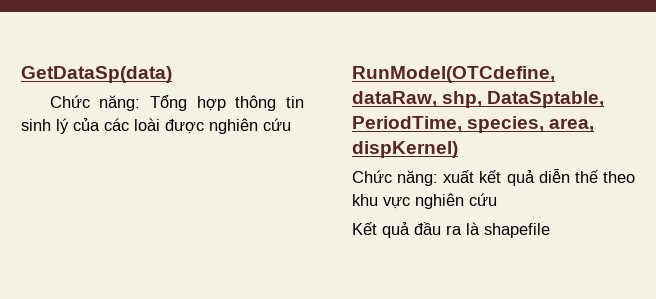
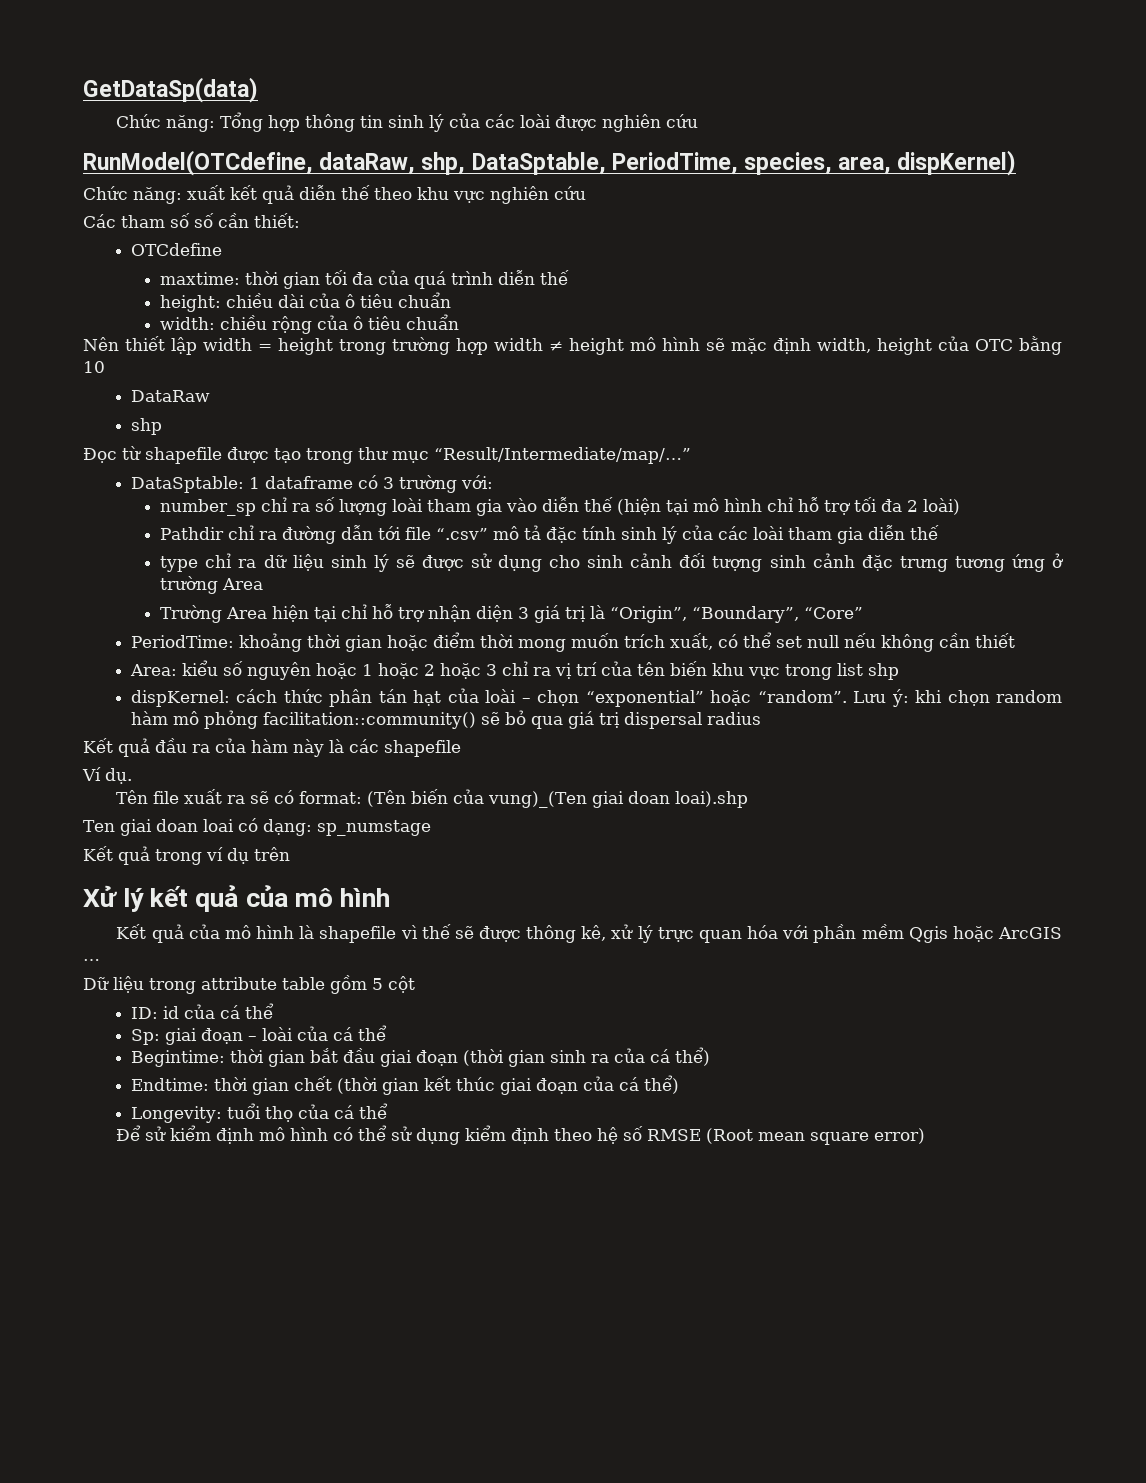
- Kết quả đầu ra là shapefile
+ Các tham số số cần thiết:
+ OTCdefine
+ maxtime: thời gian tối đa của quá trình diễn thế
+ height: chiều dài của ô tiêu chuẩn
+ width: chiều rộng của ô tiêu chuẩn
+ Nên thiết lập width = height trong trường hợp width ≠ height mô hình sẽ mặc định width, height của OTC bằng 10
+ DataRaw
+ shp
+ Đọc từ shapefile được tạo trong thư mục “Result/Intermediate/map/…”
+ DataSptable: 1 dataframe có 3 trường với:
+ number_sp chỉ ra số lượng loài tham gia vào diễn thế (hiện tại mô hình chỉ hỗ trợ tối đa 2 loài)
+ Pathdir chỉ ra đường dẫn tới file “.csv” mô tả đặc tính sinh lý của các loài tham gia diễn thế
+ type chỉ ra dữ liệu sinh lý sẽ được sử dụng cho sinh cảnh đối tượng sinh cảnh đặc trưng tương ứng ở trường Area
+ Trường Area hiện tại chỉ hỗ trợ nhận diện 3 giá trị là “Origin”, “Boundary”, “Core”
+ PeriodTime: khoảng thời gian hoặc điểm thời mong muốn trích xuất, có thể set null nếu không cần thiết
+ Area: kiểu số nguyên hoặc 1 hoặc 2 hoặc 3 chỉ ra vị trí của tên biến khu vực trong list shp
+ dispKernel: cách thức phân tán hạt của loài – chọn “exponential” hoặc “random”. Lưu ý: khi chọn random hàm mô phỏng facilitation::community() sẽ bỏ qua giá trị dispersal radius
+ Kết quả đầu ra của hàm này là các shapefile
+ Ví dụ.
+ Tên file xuất ra sẽ có format: (Tên biến của vung)_(Ten giai doan loai).shp
+ Ten giai doan loai có dạng: sp_numstage
+ Kết quả trong ví dụ trên
+ Xử lý kết quả của mô hình
+ Kết quả của mô hình là shapefile vì thế sẽ được thông kê, xử lý trực quan hóa với phần mềm Qgis hoặc ArcGIS …
+ Dữ liệu trong attribute table gồm 5 cột
+ ID: id của cá thể
+ Sp: giai đoạn – loài của cá thể
+ Begintime: thời gian bắt đầu giai đoạn (thời gian sinh ra của cá thể)
+ Endtime: thời gian chết (thời gian kết thúc giai đoạn của cá thể)
+ Longevity: tuổi thọ của cá thể
+ Để sử kiểm định mô hình có thể sử dụng kiểm định theo hệ số RMSE (Root mean square error)

